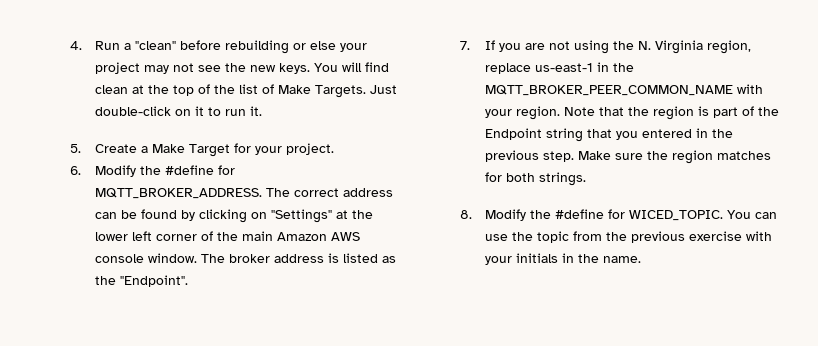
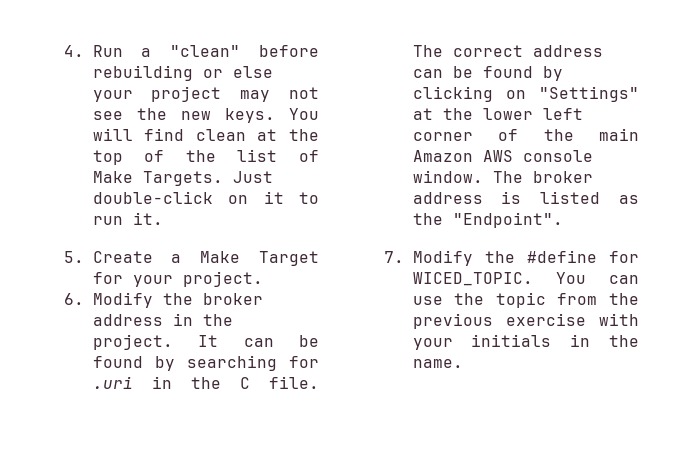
- 6. Modify the #define for MQTT_BROKER_ADDRESS.
+ 6. Modify the broker address in the project. It can be found by searching for .uri in the C file.
- 7. If you are not using the N. Virginia region, replace us-east-1 in the MQTT_BROKER_PEER_COMMON_NAME with your region. Note that the region is part of the Endpoint string that you entered in the previous step. Make sure the region matches for both strings.
- 8. Modify the #define for WICED_TOPIC.
+ 7. Modify the #define for WICED_TOPIC.

